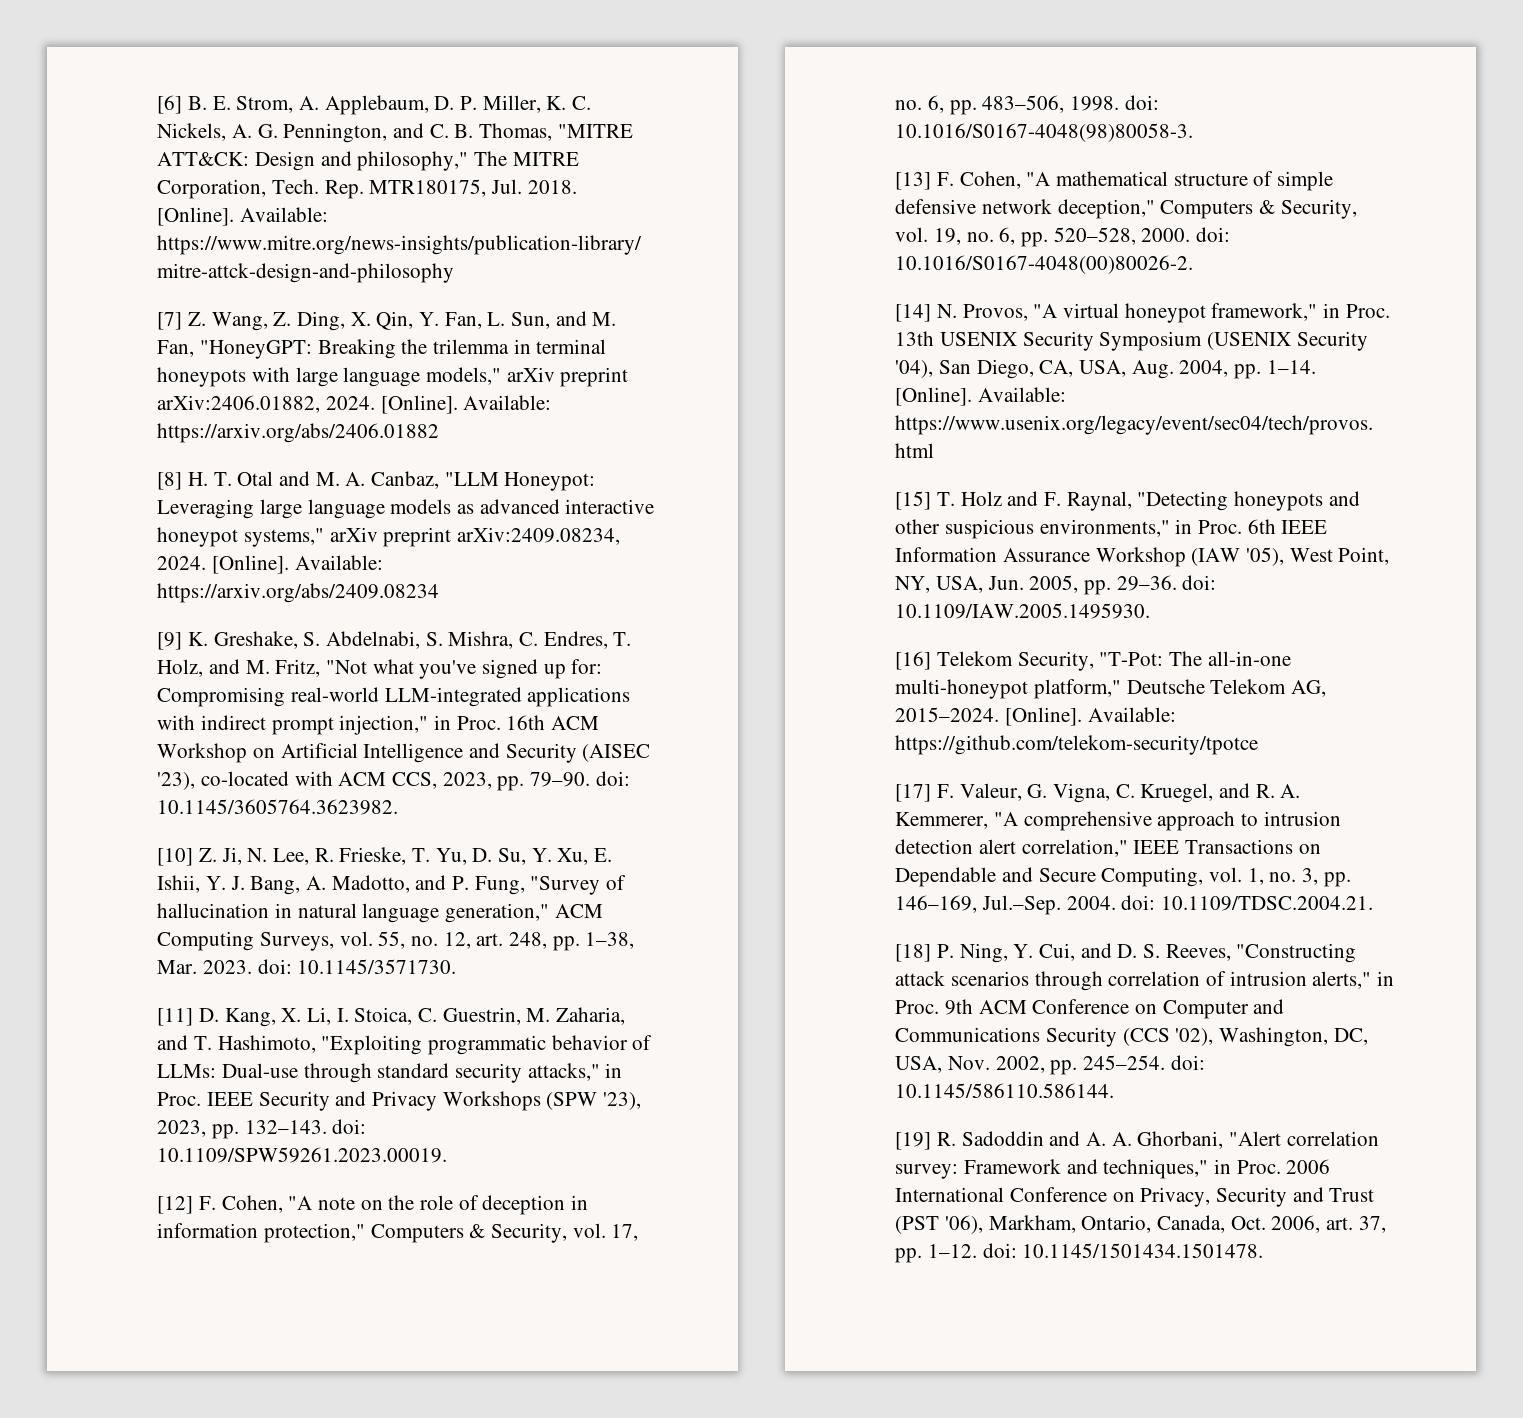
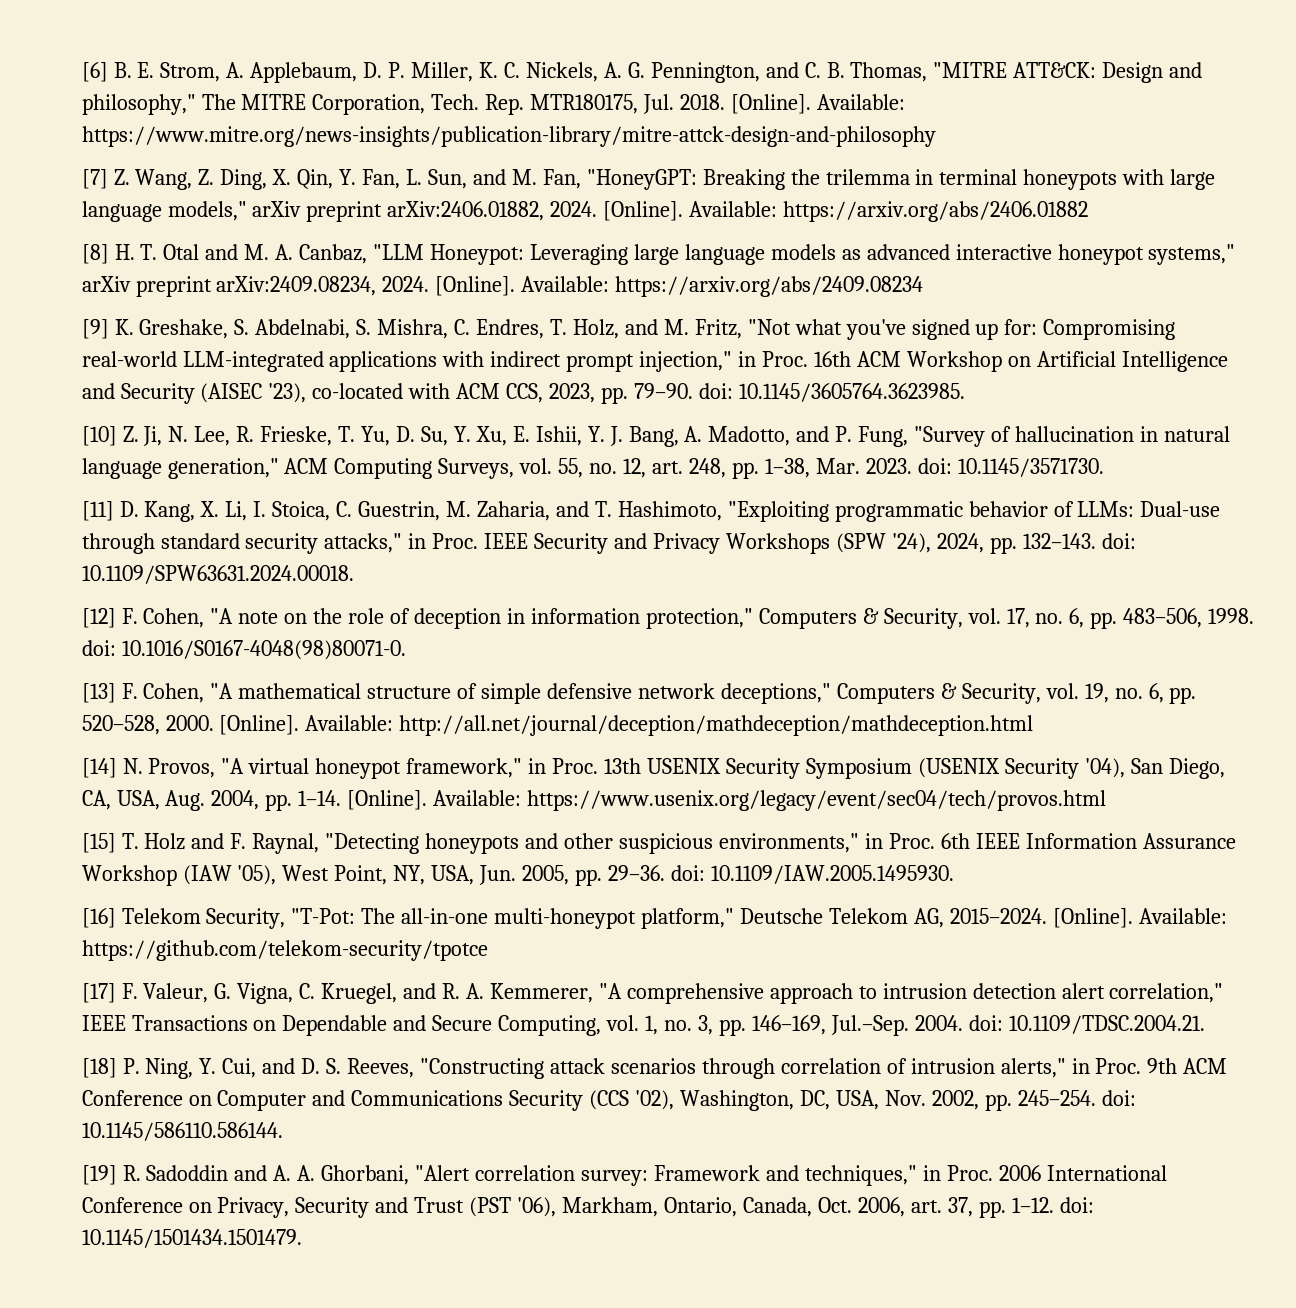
- 16th ACM Workshop on Artificial Intelligence and Security (AISEC '23), co-located with ACM CCS, 2023, pp. 79–90. doi: 10.1145/3605764.3623982.
+ 16th ACM Workshop on Artificial Intelligence and Security (AISEC '23), co-located with ACM CCS, 2023, pp. 79–90. doi: 10.1145/3605764.3623985.
- IEEE Security and Privacy Workshops (SPW '23), 2023, pp. 132–143. doi: 10.1109/SPW59261.2023.00019.
+ IEEE Security and Privacy Workshops (SPW '24), 2024, pp. 132–143. doi: 10.1109/SPW63631.2024.00018.
- [12] F. Cohen, "A note on the role of deception in information protection," Computers & Security, vol. 17, no. 6, pp. 483–506, 1998. doi: 10.1016/S0167-4048(98)80058-3.
+ [12] F. Cohen, "A note on the role of deception in information protection," Computers & Security, vol. 17, no. 6, pp. 483–506, 1998. doi: 10.1016/S0167-4048(98)80071-0.
- [13] F. Cohen, "A mathematical structure of simple defensive network deception," Computers & Security, vol. 19, no. 6, pp. 520–528, 2000. doi: 10.1016/S0167-4048(00)80026-2.
+ [13] F. Cohen, "A mathematical structure of simple defensive network deceptions," Computers & Security, vol. 19, no. 6, pp. 520–528, 2000. [Online]. Available: http://all.net/journal/deception/mathdeception/mathdeception.html
- 2006 International Conference on Privacy, Security and Trust (PST '06), Markham, Ontario, Canada, Oct. 2006, art. 37, pp. 1–12. doi: 10.1145/1501434.1501478.
+ 2006 International Conference on Privacy, Security and Trust (PST '06), Markham, Ontario, Canada, Oct. 2006, art. 37, pp. 1–12. doi: 10.1145/1501434.1501479.

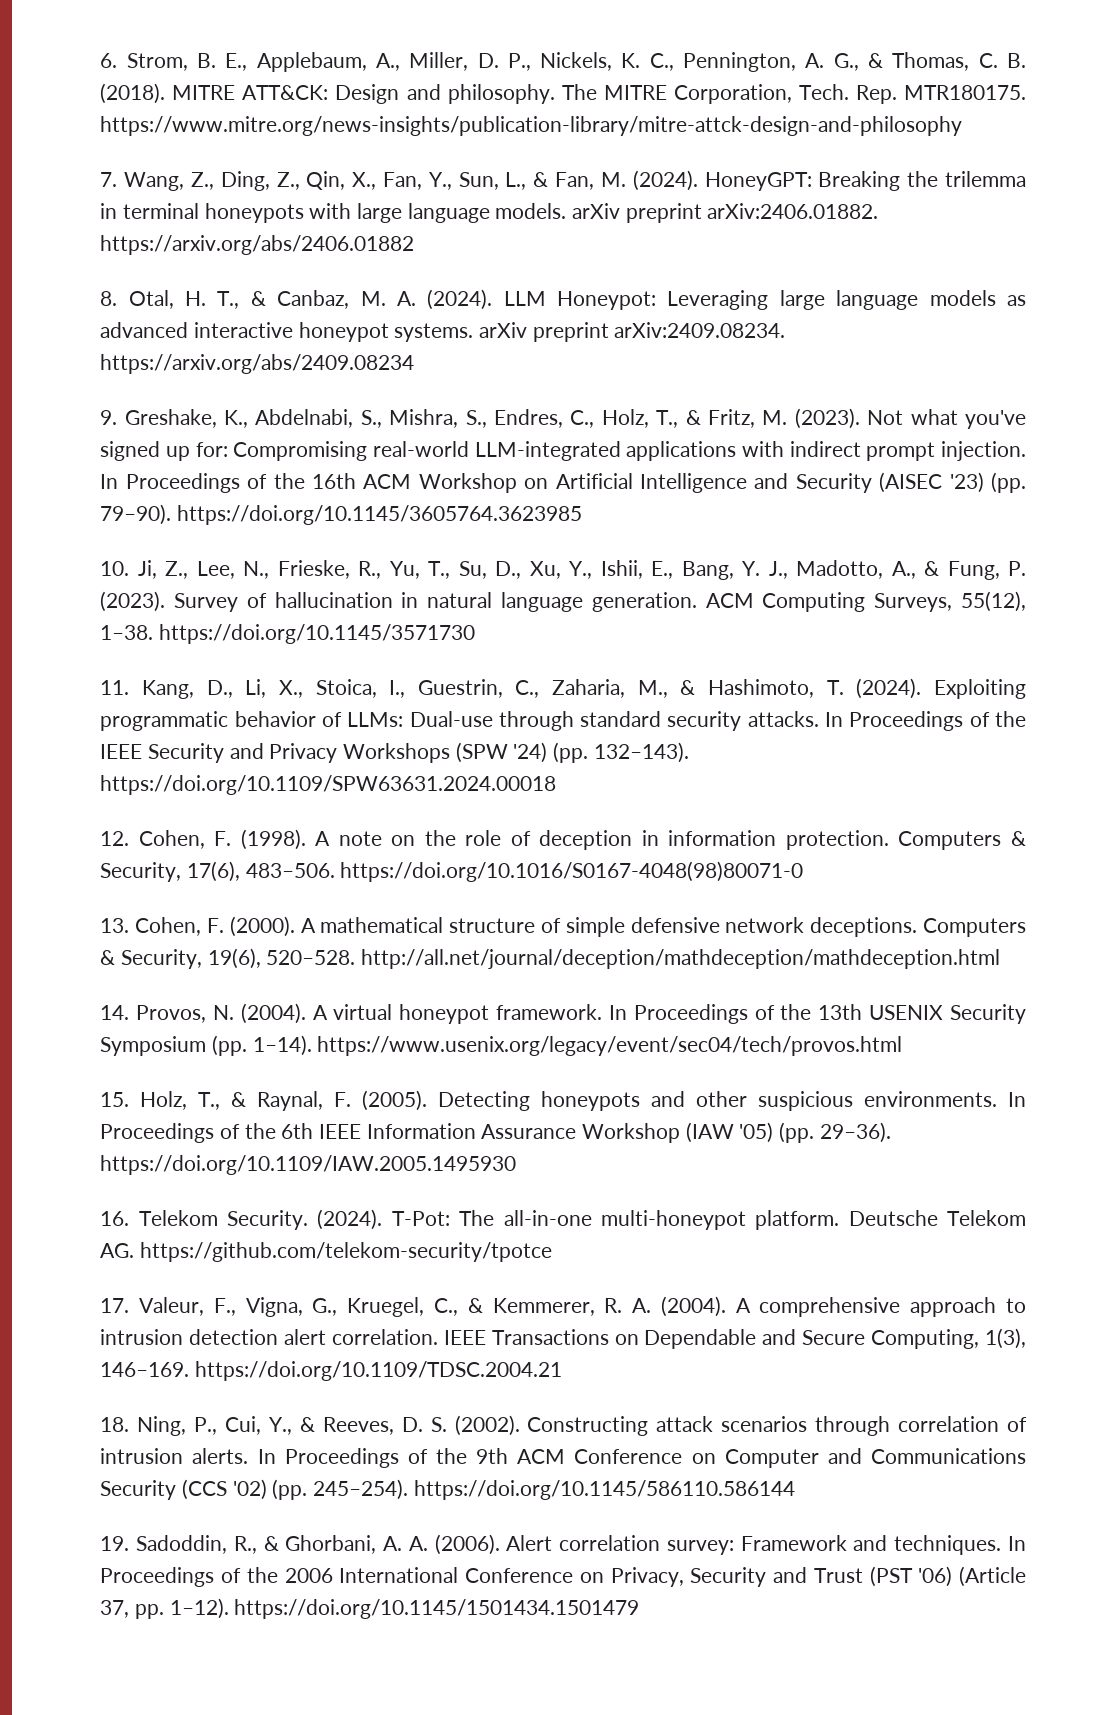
- [6] B. E. Strom, A. Applebaum, D. P. Miller, K. C. Nickels, A. G. Pennington, and C. B. Thomas, "MITRE ATT&CK: Design and philosophy," The MITRE Corporation, Tech.
+ 6. Strom, B. E., Applebaum, A., Miller, D. P., Nickels, K. C., Pennington, A. G., & Thomas, C. B. (2018). MITRE ATT&CK: Design and philosophy. The MITRE Corporation, Tech.
- Rep. MTR180175, Jul. 2018. [Online]. Available: https://www.mitre.org/news-insights/publication-library/mitre-attck-design-and-philosophy
- [7] Z. Wang, Z. Ding, X. Qin, Y. Fan, L. Sun, and M. Fan, "HoneyGPT:
+ Rep. MTR180175. https://www.mitre.org/news-insights/publication-library/mitre-attck-design-and-philosophy
+ 7. Wang, Z., Ding, Z., Qin, X., Fan, Y., Sun, L., & Fan, M. (2024). HoneyGPT:
- Breaking the trilemma in terminal honeypots with large language models," arXiv preprint arXiv:2406.01882, 2024. [Online]. Available: https://arxiv.org/abs/2406.01882
- [8] H. T. Otal and M. A. Canbaz, "LLM Honeypot:
+ Breaking the trilemma in terminal honeypots with large language models. arXiv preprint arXiv:2406.01882. https://arxiv.org/abs/2406.01882
+ 8. Otal, H. T., & Canbaz, M. A. (2024). LLM Honeypot:
- Leveraging large language models as advanced interactive honeypot systems," arXiv preprint arXiv:2409.08234, 2024. [Online]. Available: https://arxiv.org/abs/2409.08234
- [9] K. Greshake, S. Abdelnabi, S. Mishra, C. Endres, T. Holz, and M. Fritz, "Not what you've signed up for:
+ Leveraging large language models as advanced interactive honeypot systems. arXiv preprint arXiv:2409.08234. https://arxiv.org/abs/2409.08234
+ 9. Greshake, K., Abdelnabi, S., Mishra, S., Endres, C., Holz, T., & Fritz, M. (2023). Not what you've signed up for:
- Compromising real-world LLM-integrated applications with indirect prompt injection," in Proc. 16th ACM Workshop on Artificial Intelligence and Security (AISEC '23), co-located with ACM CCS, 2023, pp. 79–90. doi: 10.1145/3605764.3623985.
- [10] Z. Ji, N. Lee, R. Frieske, T. Yu, D. Su, Y. Xu, E. Ishii, Y. J. Bang, A. Madotto, and P. Fung, "Survey of hallucination in natural language generation," ACM Computing Surveys, vol. 55, no. 12, art. 248, pp. 1–38, Mar. 2023. doi: 10.1145/3571730.
- [11] D. Kang, X. Li, I. Stoica, C. Guestrin, M. Zaharia, and T. Hashimoto, "Exploiting programmatic behavior of LLMs:
+ Compromising real-world LLM-integrated applications with indirect prompt injection. In Proceedings of the 16th ACM Workshop on Artificial Intelligence and Security (AISEC '23) (pp. 79–90). https://doi.org/10.1145/3605764.3623985
+ 10. Ji, Z., Lee, N., Frieske, R., Yu, T., Su, D., Xu, Y., Ishii, E., Bang, Y. J., Madotto, A., & Fung, P. (2023). Survey of hallucination in natural language generation. ACM Computing Surveys, 55(12), 1–38. https://doi.org/10.1145/3571730
+ 11. Kang, D., Li, X., Stoica, I., Guestrin, C., Zaharia, M., & Hashimoto, T. (2024). Exploiting programmatic behavior of LLMs:
- Dual-use through standard security attacks," in Proc. IEEE Security and Privacy Workshops (SPW '24), 2024, pp. 132–143. doi: 10.1109/SPW63631.2024.00018.
- [12] F. Cohen, "A note on the role of deception in information protection," Computers & Security, vol. 17, no. 6, pp. 483–506, 1998. doi: 10.1016/S0167-4048(98)80071-0.
- [13] F. Cohen, "A mathematical structure of simple defensive network deceptions," Computers & Security, vol. 19, no. 6, pp. 520–528, 2000. [Online]. Available: http://all.net/journal/deception/mathdeception/mathdeception.html
- [14] N. Provos, "A virtual honeypot framework," in Proc. 13th USENIX Security Symposium (USENIX Security '04), San Diego, CA, USA, Aug. 2004, pp. 1–14. [Online]. Available: https://www.usenix.org/legacy/event/sec04/tech/provos.html
- [15] T. Holz and F. Raynal, "Detecting honeypots and other suspicious environments," in Proc. 6th IEEE Information Assurance Workshop (IAW '05), West Point, NY, USA, Jun. 2005, pp. 29–36. doi: 10.1109/IAW.2005.1495930.
- [16] Telekom Security, "T-Pot:
+ Dual-use through standard security attacks. In Proceedings of the IEEE Security and Privacy Workshops (SPW '24) (pp. 132–143). https://doi.org/10.1109/SPW63631.2024.00018
+ 12. Cohen, F. (1998). A note on the role of deception in information protection. Computers & Security, 17(6), 483–506. https://doi.org/10.1016/S0167-4048(98)80071-0
+ 13. Cohen, F. (2000). A mathematical structure of simple defensive network deceptions. Computers & Security, 19(6), 520–528. http://all.net/journal/deception/mathdeception/mathdeception.html
+ 14. Provos, N. (2004). A virtual honeypot framework. In Proceedings of the 13th USENIX Security Symposium (pp. 1–14). https://www.usenix.org/legacy/event/sec04/tech/provos.html
+ 15. Holz, T., & Raynal, F. (2005). Detecting honeypots and other suspicious environments. In Proceedings of the 6th IEEE Information Assurance Workshop (IAW '05) (pp. 29–36). https://doi.org/10.1109/IAW.2005.1495930
+ 16. Telekom Security. (2024). T-Pot:
- The all-in-one multi-honeypot platform," Deutsche Telekom AG, 2015–2024. [Online]. Available: https://github.com/telekom-security/tpotce
- [17] F. Valeur, G. Vigna, C. Kruegel, and R. A. Kemmerer, "A comprehensive approach to intrusion detection alert correlation," IEEE Transactions on Dependable and Secure Computing, vol. 1, no. 3, pp. 146–169, Jul.–Sep. 2004. doi: 10.1109/TDSC.2004.21.
- [18] P. Ning, Y. Cui, and D. S. Reeves, "Constructing attack scenarios through correlation of intrusion alerts," in Proc. 9th ACM Conference on Computer and Communications Security (CCS '02), Washington, DC, USA, Nov. 2002, pp. 245–254. doi: 10.1145/586110.586144.
- [19] R. Sadoddin and A. A. Ghorbani, "Alert correlation survey: Framework and techniques," in Proc. 2006 International Conference on Privacy, Security and Trust (PST '06), Markham, Ontario, Canada, Oct. 2006, art. 37, pp. 1–12. doi: 10.1145/1501434.1501479.
+ The all-in-one multi-honeypot platform. Deutsche Telekom AG. https://github.com/telekom-security/tpotce
+ 17. Valeur, F., Vigna, G., Kruegel, C., & Kemmerer, R. A. (2004). A comprehensive approach to intrusion detection alert correlation. IEEE Transactions on Dependable and Secure Computing, 1(3), 146–169. https://doi.org/10.1109/TDSC.2004.21
+ 18. Ning, P., Cui, Y., & Reeves, D. S. (2002). Constructing attack scenarios through correlation of intrusion alerts. In Proceedings of the 9th ACM Conference on Computer and Communications Security (CCS '02) (pp. 245–254). https://doi.org/10.1145/586110.586144
+ 19. Sadoddin, R., & Ghorbani, A. A. (2006). Alert correlation survey: Framework and techniques. In Proceedings of the 2006 International Conference on Privacy, Security and Trust (PST '06) (Article 37, pp. 1–12). https://doi.org/10.1145/1501434.1501479

